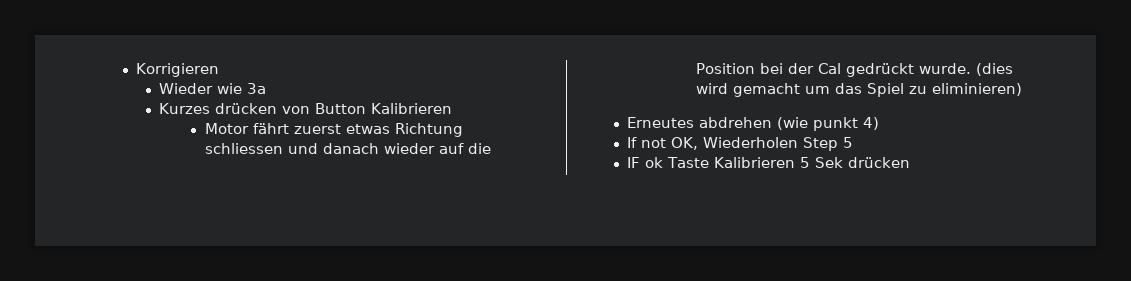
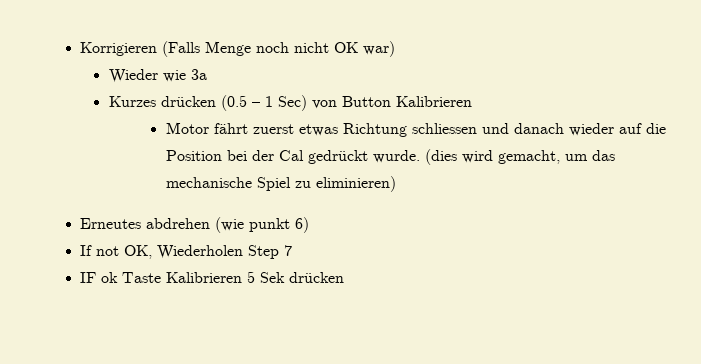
- Korrigieren
+ Korrigieren (Falls Menge noch nicht OK war)
- Kurzes drücken von Button Kalibrieren
+ Kurzes drücken (0.5 – 1 Sec) von Button Kalibrieren
- (dies wird gemacht um das Spiel zu eliminieren)
+ (dies wird gemacht, um das mechanische Spiel zu eliminieren)
- Erneutes abdrehen (wie punkt 4)
+ Erneutes abdrehen (wie punkt 6)
- If not OK, Wiederholen Step 5
+ If not OK, Wiederholen Step 7

